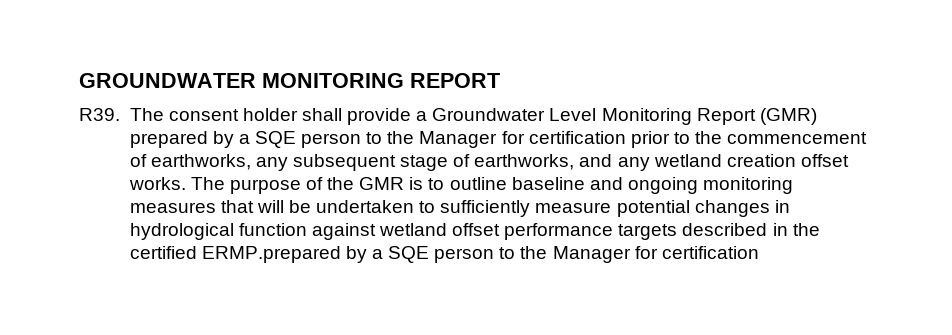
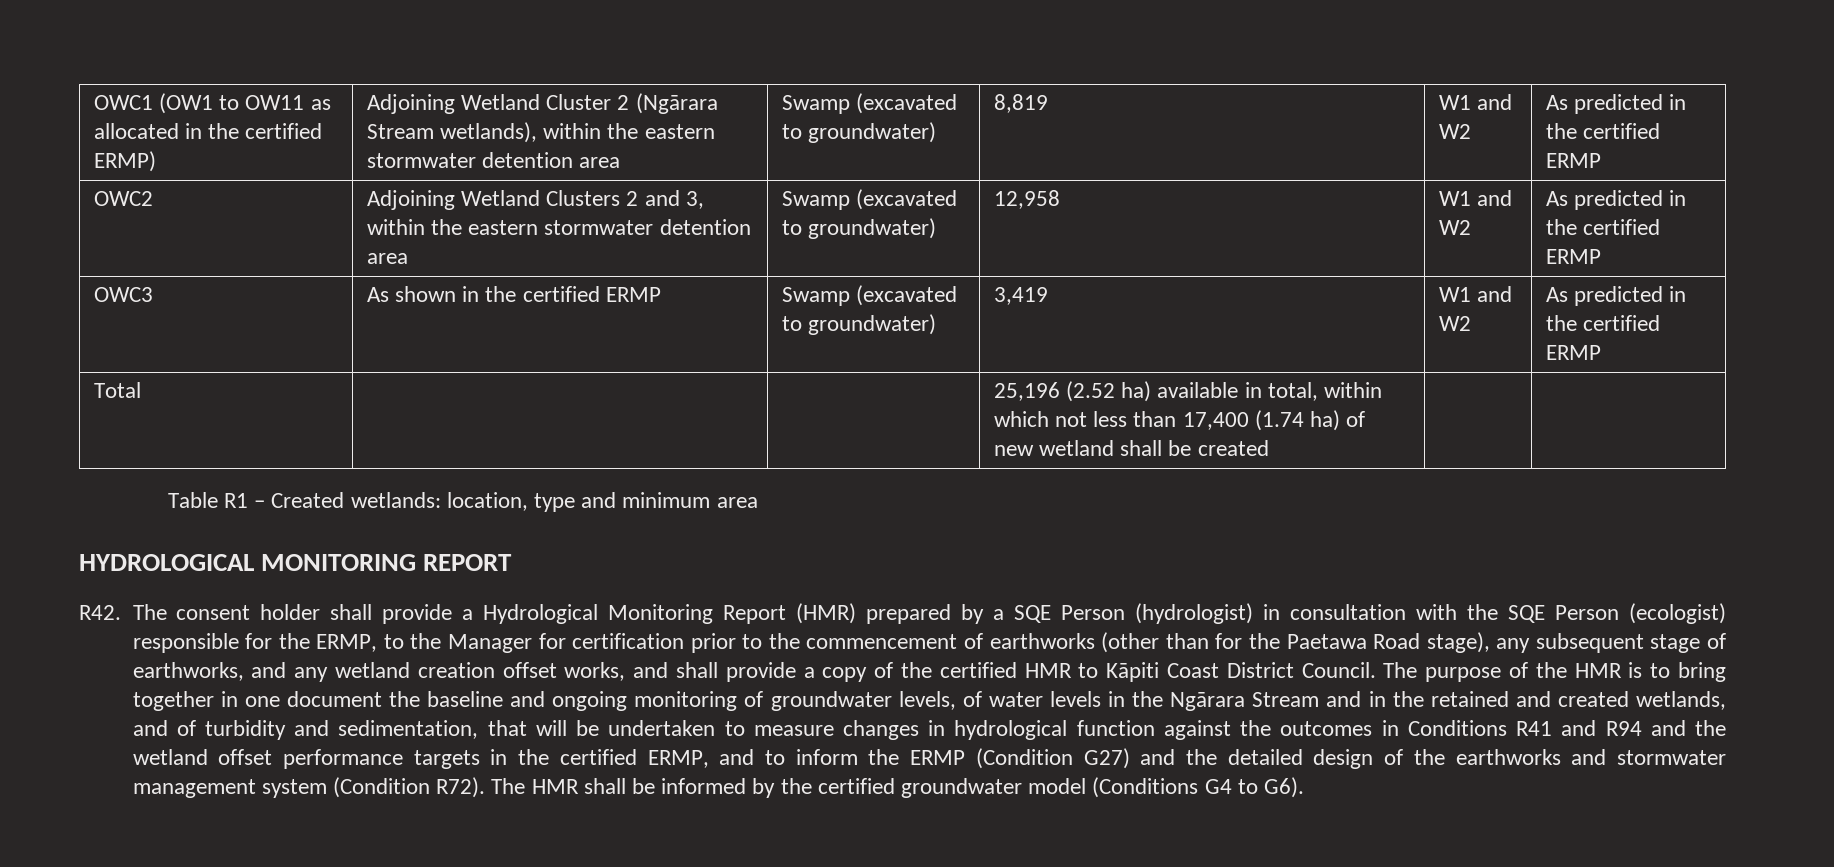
- GROUNDWATER MONITORING REPORT
+ OWC1 (OW1 to OW11 as allocated in the certified ERMP) | Adjoining Wetland Cluster 2 (Ngārara Stream wetlands), within the eastern stormwater detention area | Swamp (excavated to groundwater) | 8,819 | W1 and W2 | As predicted in the certified ERMP
+ OWC2 | Adjoining Wetland Clusters 2 and 3, within the eastern stormwater detention area | Swamp (excavated to groundwater) | 12,958 | W1 and W2 | As predicted in the certified ERMP
+ OWC3 | As shown in the certified ERMP | Swamp (excavated to groundwater) | 3,419 | W1 and W2 | As predicted in the certified ERMP
+ Total | | | 25,196 (2.52 ha) available in total, within which not less than 17,400 (1.74 ha) of new wetland shall be created | |
+ Table R1 – Created wetlands: location, type and minimum area
+ HYDROLOGICAL MONITORING REPORT
- R39. The consent holder shall provide a Groundwater Level Monitoring Report (GMR) prepared by a SQE person to the Manager for certification prior to the commencement of earthworks, any subsequent stage of earthworks, and any wetland creation offset works.
+ R42. The consent holder shall provide a Hydrological Monitoring Report (HMR) prepared by a SQE Person (hydrologist) in consultation with the SQE Person (ecologist) responsible for the ERMP, to the Manager for certification prior to the commencement of earthworks (other than for the Paetawa Road stage), any subsequent stage of earthworks, and any wetland creation offset works, and shall provide a copy of the certified HMR to Kāpiti Coast District Council.
- The purpose of the GMR is to outline baseline and ongoing monitoring measures that will be undertaken to sufficiently measure potential changes in hydrological function against wetland offset performance targets described in the certified ERMP.prepared by a SQE person to the Manager for certification
+ The purpose of the HMR is to bring together in one document the baseline and ongoing monitoring of groundwater levels, of water levels in the Ngārara Stream and in the retained and created wetlands, and of turbidity and sedimentation, that will be undertaken to measure changes in hydrological function against the outcomes in Conditions R41 and R94 and the wetland offset performance targets in the certified ERMP, and to inform the ERMP (Condition G27) and the detailed design of the earthworks and stormwater management system (Condition R72). The HMR shall be informed by the certified groundwater model (Conditions G4 to G6).

